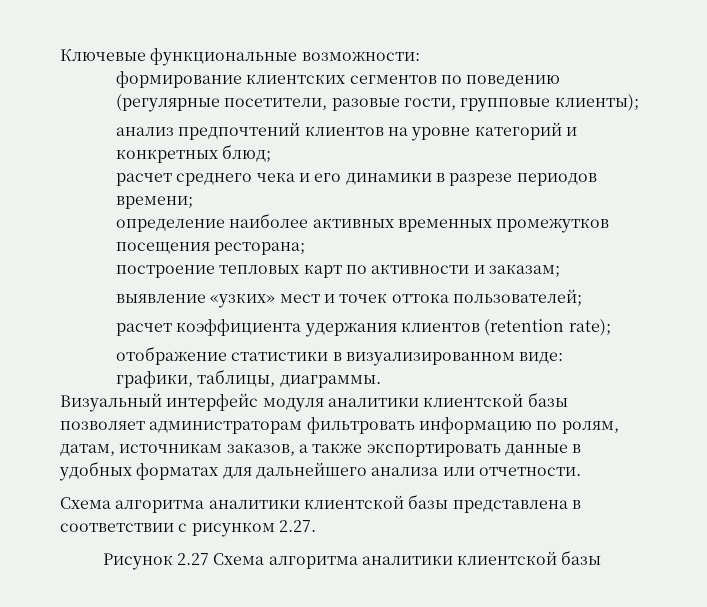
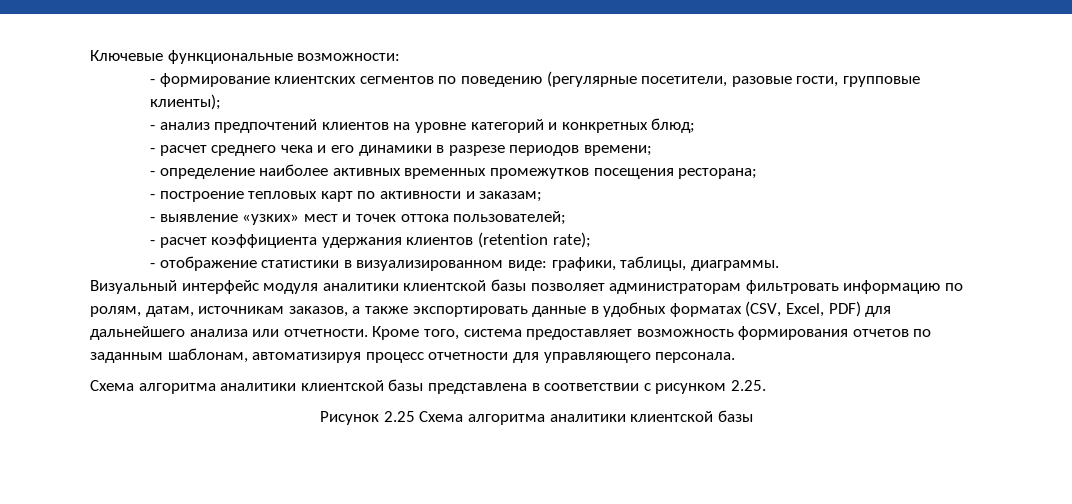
- формирование клиентских сегментов по поведению (регулярные посетители, разовые гости, групповые клиенты);
+ - формирование клиентских сегментов по поведению (регулярные посетители, разовые гости, групповые клиенты);
- анализ предпочтений клиентов на уровне категорий и конкретных блюд;
+ - анализ предпочтений клиентов на уровне категорий и конкретных блюд;
- расчет среднего чека и его динамики в разрезе периодов времени;
+ - расчет среднего чека и его динамики в разрезе периодов времени;
- определение наиболее активных временных промежутков посещения ресторана;
+ - определение наиболее активных временных промежутков посещения ресторана;
- построение тепловых карт по активности и заказам;
+ - построение тепловых карт по активности и заказам;
- выявление «узких» мест и точек оттока пользователей;
+ - выявление «узких» мест и точек оттока пользователей;
- расчет коэффициента удержания клиентов (retention rate);
+ - расчет коэффициента удержания клиентов (retention rate);
- отображение статистики в визуализированном виде: графики, таблицы, диаграммы.
+ - отображение статистики в визуализированном виде: графики, таблицы, диаграммы.
- Визуальный интерфейс модуля аналитики клиентской базы позволяет администраторам фильтровать информацию по ролям, датам, источникам заказов, а также экспортировать данные в удобных форматах для дальнейшего анализа или отчетности.
+ Визуальный интерфейс модуля аналитики клиентской базы позволяет администраторам фильтровать информацию по ролям, датам, источникам заказов, а также экспортировать данные в удобных форматах (CSV, Excel, PDF) для дальнейшего анализа или отчетности. Кроме того, система предоставляет возможность формирования отчетов по заданным шаблонам, автоматизируя процесс отчетности для управляющего персонала.
- Схема алгоритма аналитики клиентской базы представлена в соответствии с рисунком 2.27.
+ Схема алгоритма аналитики клиентской базы представлена в соответствии с рисунком 2.25.
- Рисунок 2.27 Схема алгоритма аналитики клиентской базы
+ Рисунок 2.25 Схема алгоритма аналитики клиентской базы

